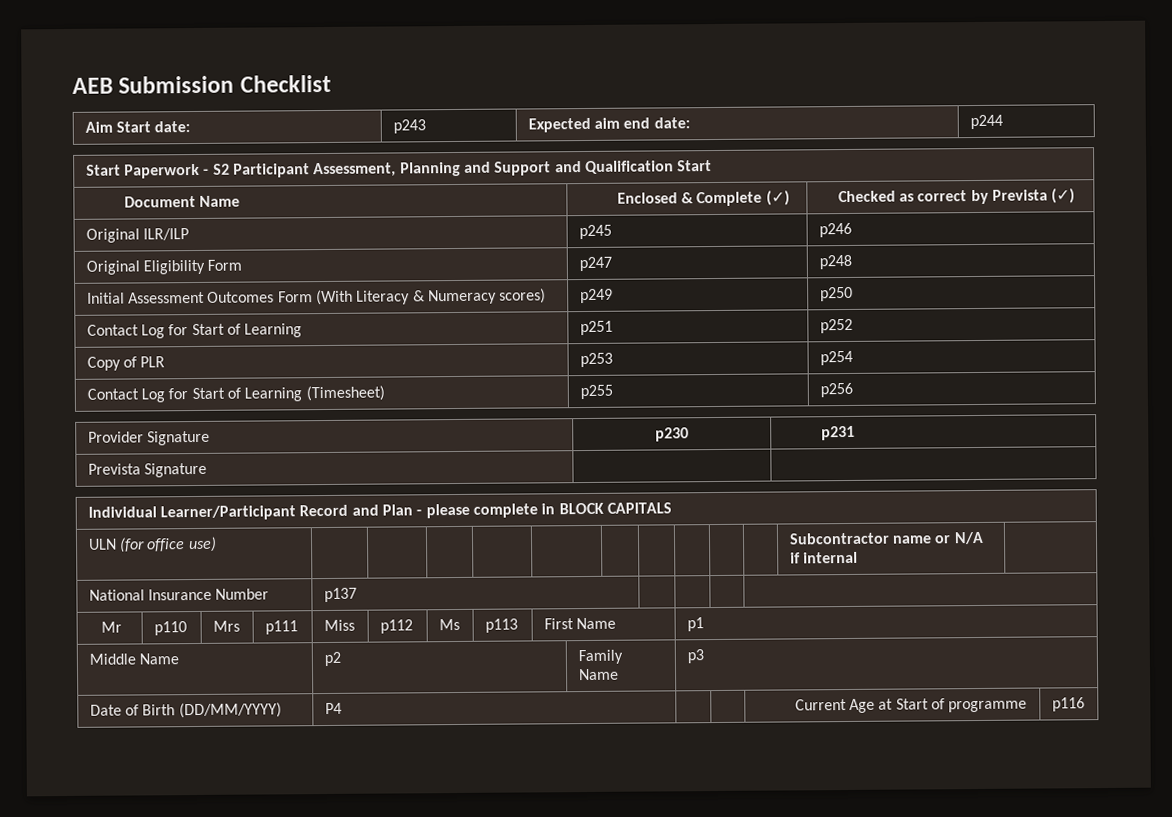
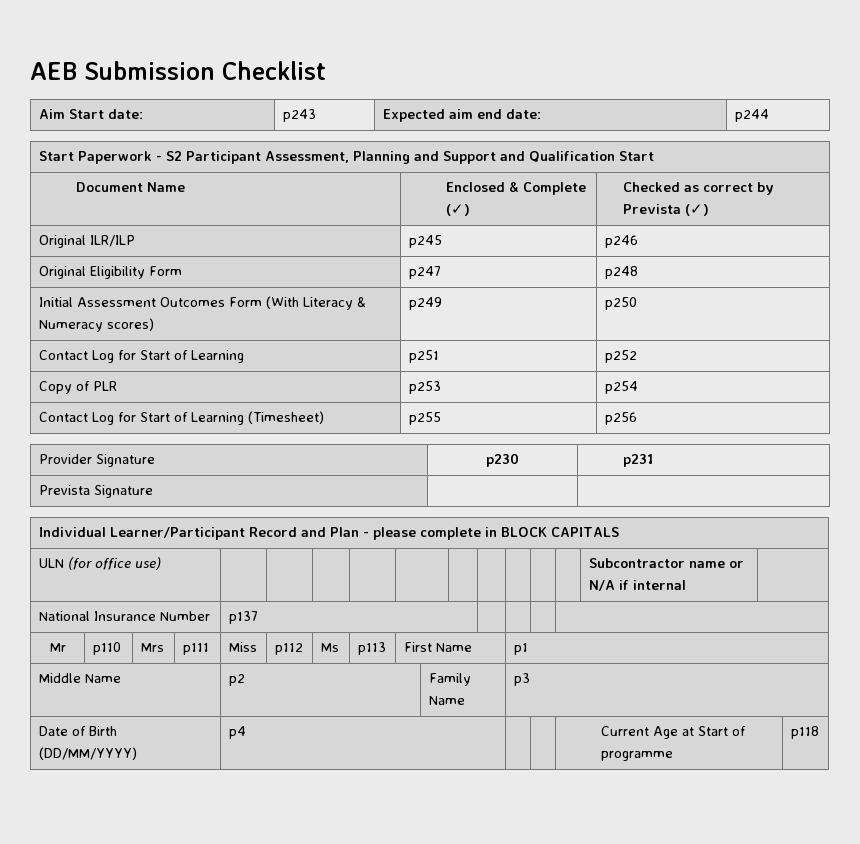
- Date of Birth (DD/MM/YYYY) | P4 | | | Current Age at Start of programme | p116
+ Date of Birth (DD/MM/YYYY) | p4 | | | Current Age at Start of programme | p118

